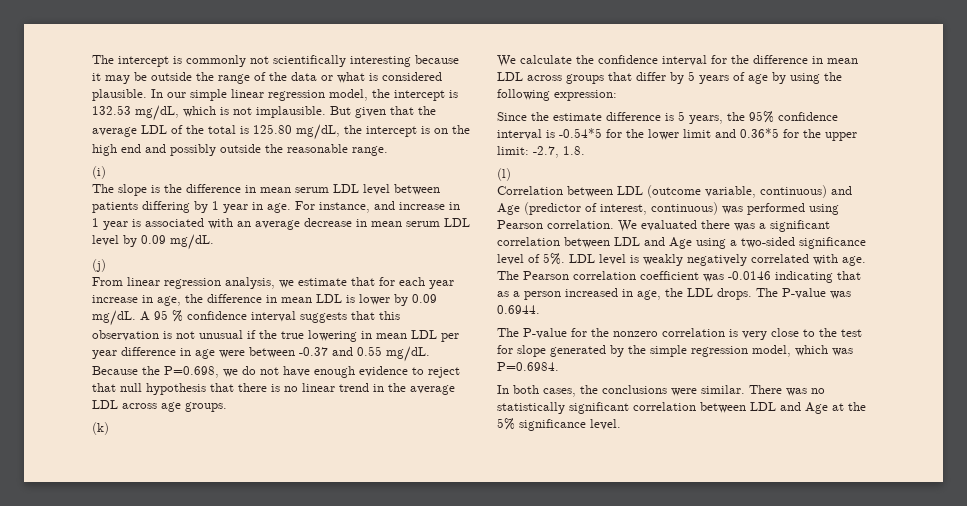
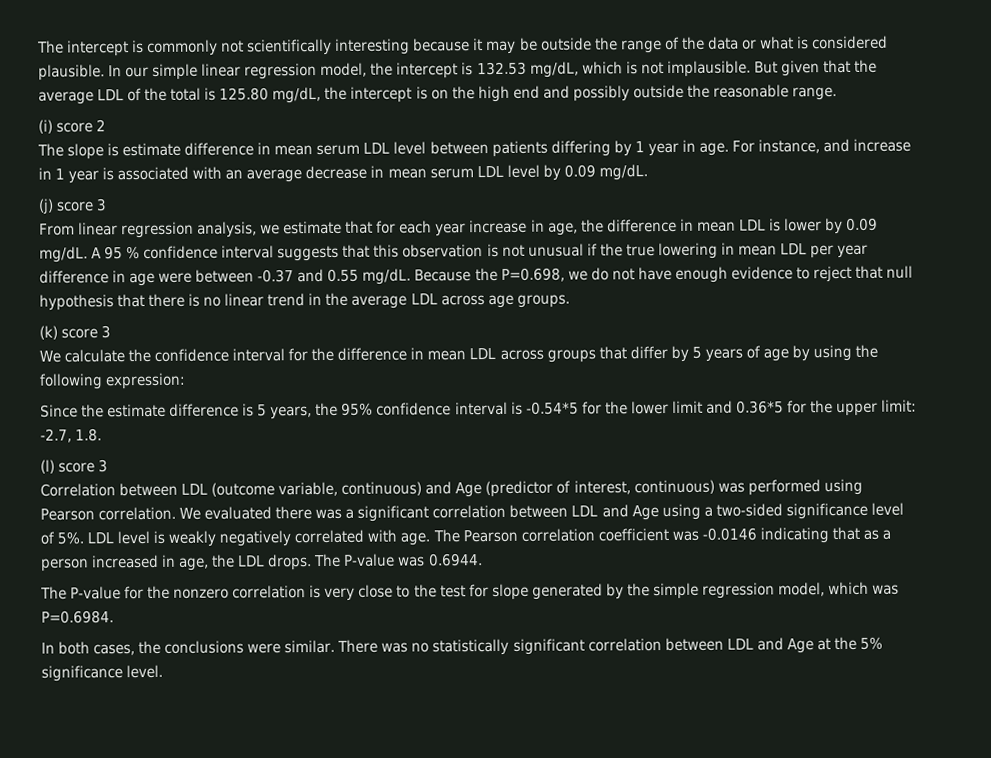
- (i)
+ (i) score 2
- The slope is the difference in mean serum LDL level between patients differing by 1 year in age.
+ The slope is estimate difference in mean serum LDL level between patients differing by 1 year in age.
- (j)
+ (j) score 3
- (k)
+ (k) score 3
- (l)
+ (l) score 3

